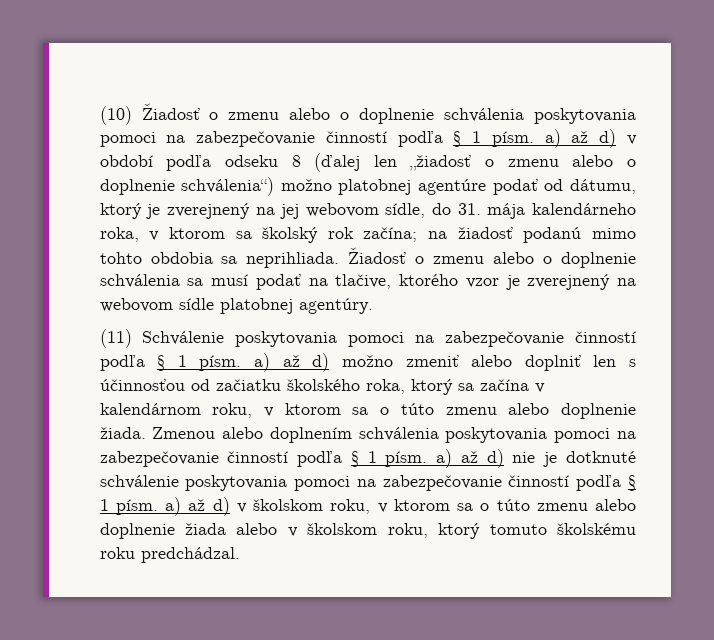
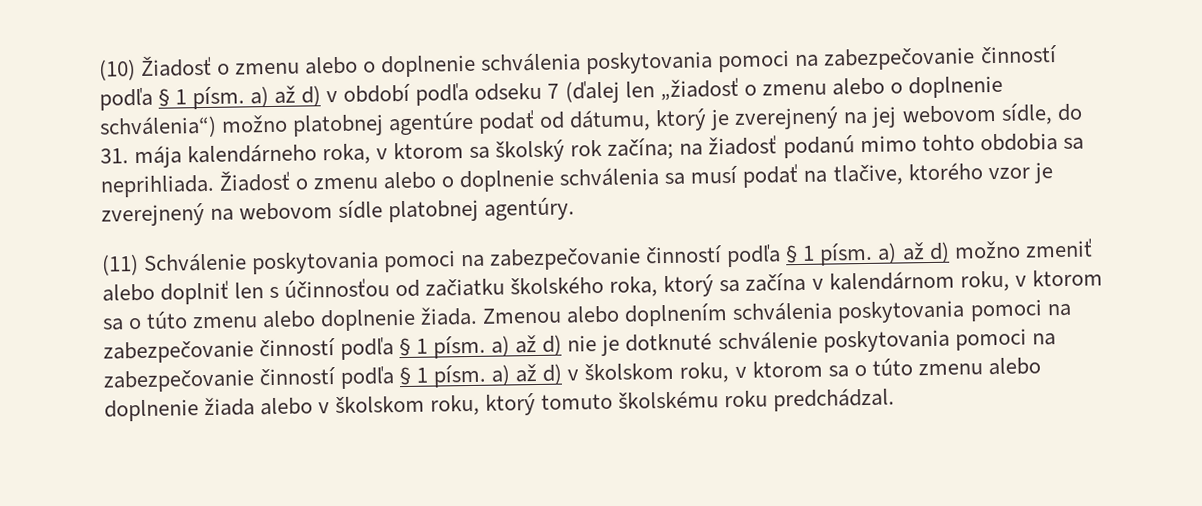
- (10) Žiadosť o zmenu alebo o doplnenie schválenia poskytovania pomoci na zabezpečovanie činností podľa § 1 písm. a) až d) v období podľa odseku 8 (ďalej len „žiadosť o zmenu alebo o doplnenie schválenia“) možno platobnej agentúre podať od dátumu, ktorý je zverejnený na jej webovom sídle, do 31. mája kalendárneho roka, v ktorom sa školský rok začína;
+ (10) Žiadosť o zmenu alebo o doplnenie schválenia poskytovania pomoci na zabezpečovanie činností podľa § 1 písm. a) až d) v období podľa odseku 7 (ďalej len „žiadosť o zmenu alebo o doplnenie schválenia“) možno platobnej agentúre podať od dátumu, ktorý je zverejnený na jej webovom sídle, do 31. mája kalendárneho roka, v ktorom sa školský rok začína;

